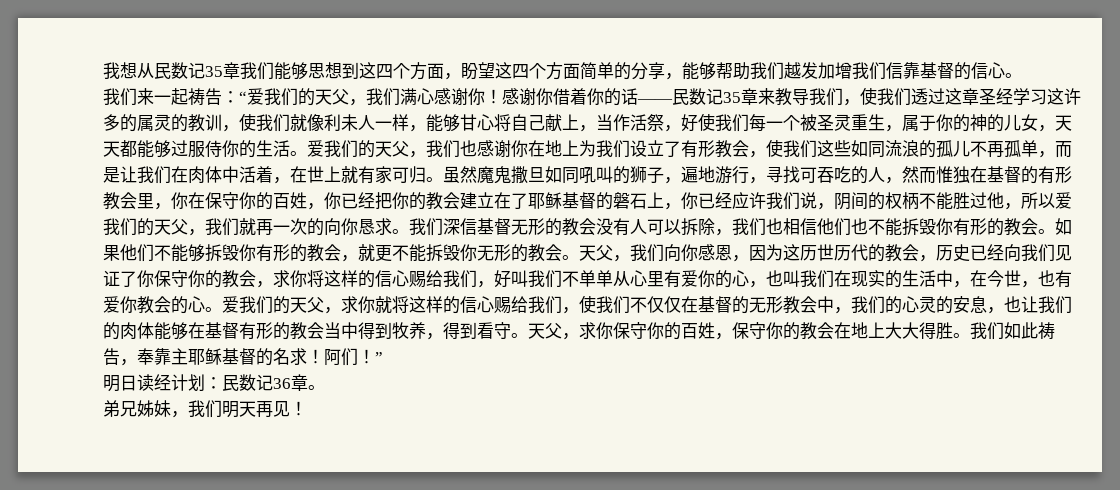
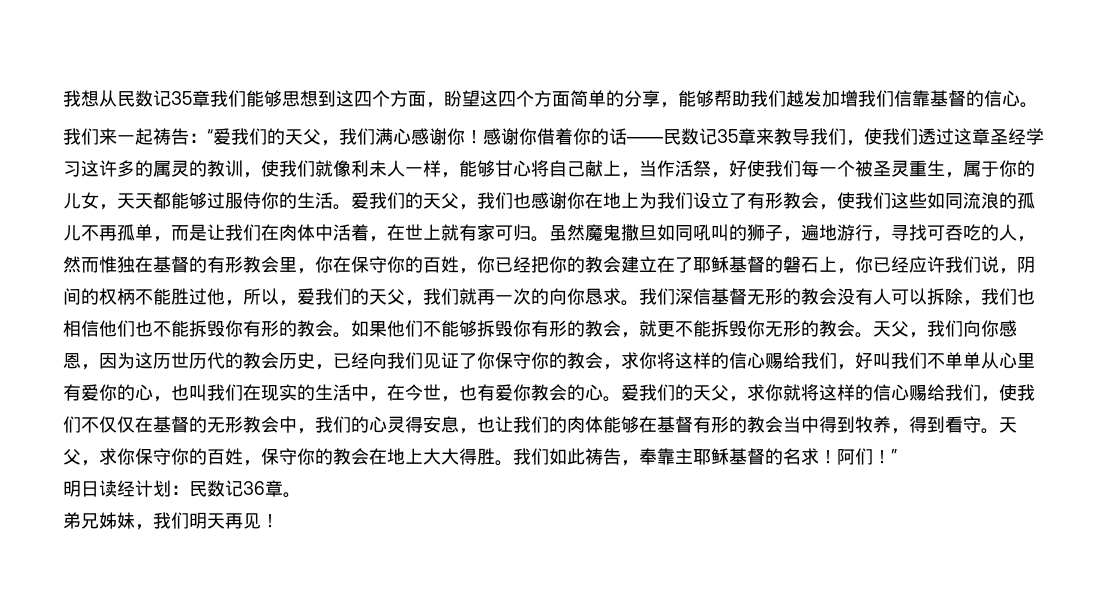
- 感谢你借着你的话——民数记35章来教导我们，使我们透过这章圣经学习这许多的属灵的教训，使我们就像利未人一样，能够甘心将自己献上，当作活祭，好使我们每一个被圣灵重生，属于你的神的儿女，天天都能够过服侍你的生活。
+ 感谢你借着你的话——民数记35章来教导我们，使我们透过这章圣经学习这许多的属灵的教训，使我们就像利未人一样，能够甘心将自己献上，当作活祭，好使我们每一个被圣灵重生，属于你的儿女，天天都能够过服侍你的生活。
- 虽然魔鬼撒旦如同吼叫的狮子，遍地游行，寻找可吞吃的人，然而惟独在基督的有形教会里，你在保守你的百姓，你已经把你的教会建立在了耶稣基督的磐石上，你已经应许我们说，阴间的权柄不能胜过他，所以爱我们的天父，我们就再一次的向你恳求。
+ 虽然魔鬼撒旦如同吼叫的狮子，遍地游行，寻找可吞吃的人，然而惟独在基督的有形教会里，你在保守你的百姓，你已经把你的教会建立在了耶稣基督的磐石上，你已经应许我们说，阴间的权柄不能胜过他，所以，爱我们的天父，我们就再一次的向你恳求。
- 天父，我们向你感恩，因为这历世历代的教会，历史已经向我们见证了你保守你的教会，求你将这样的信心赐给我们，好叫我们不单单从心里有爱你的心，也叫我们在现实的生活中，在今世，也有爱你教会的心。
+ 天父，我们向你感恩，因为这历世历代的教会历史，已经向我们见证了你保守你的教会，求你将这样的信心赐给我们，好叫我们不单单从心里有爱你的心，也叫我们在现实的生活中，在今世，也有爱你教会的心。
- 爱我们的天父，求你就将这样的信心赐给我们，使我们不仅仅在基督的无形教会中，我们的心灵的安息，也让我们的肉体能够在基督有形的教会当中得到牧养，得到看守。
+ 爱我们的天父，求你就将这样的信心赐给我们，使我们不仅仅在基督的无形教会中，我们的心灵得安息，也让我们的肉体能够在基督有形的教会当中得到牧养，得到看守。

